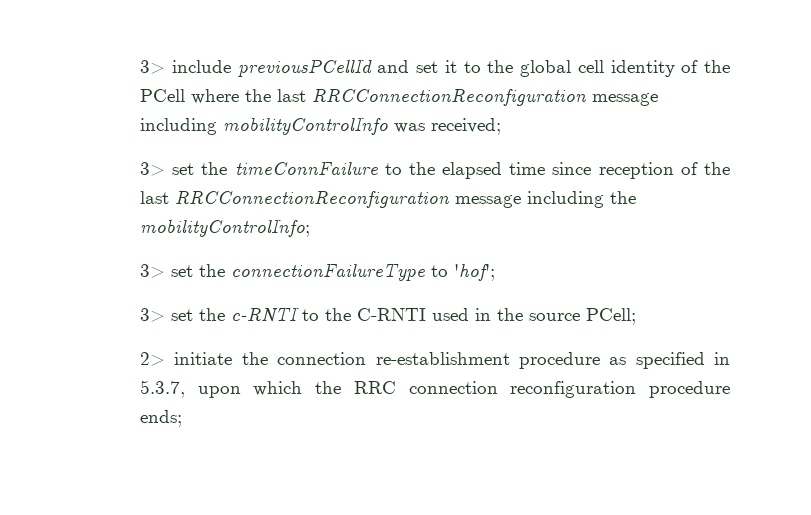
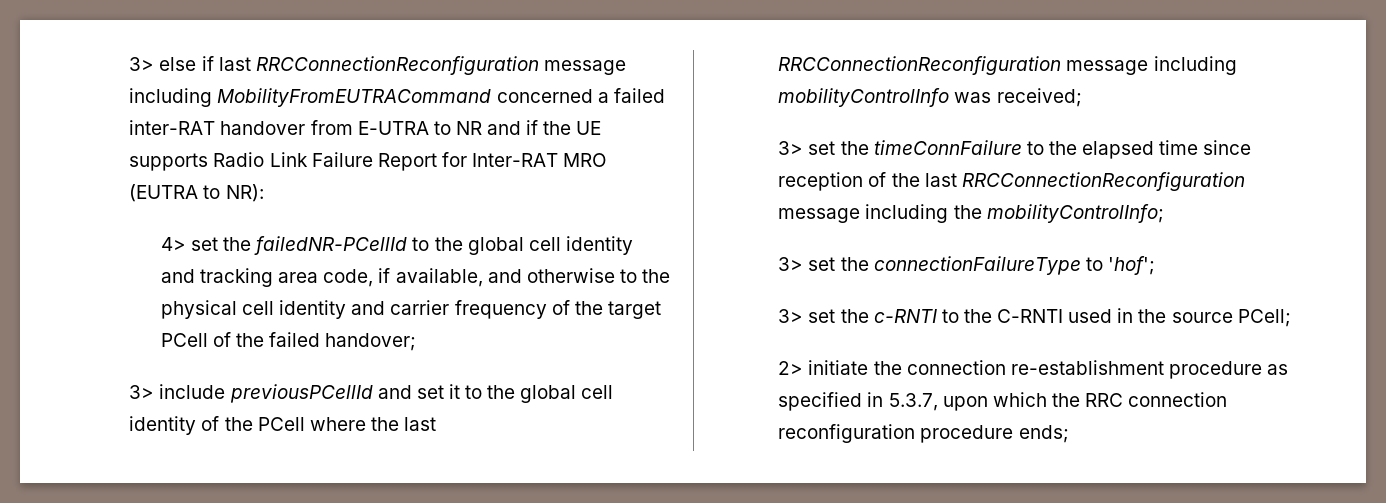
+ 3> else if last RRCConnectionReconfiguration message including MobilityFromEUTRACommand concerned a failed inter-RAT handover from E-UTRA to NR and if the UE supports Radio Link Failure Report for Inter-RAT MRO (EUTRA to NR):
+ 4> set the failedNR-PCellId to the global cell identity and tracking area code, if available, and otherwise to the physical cell identity and carrier frequency of the target PCell of the failed handover;

